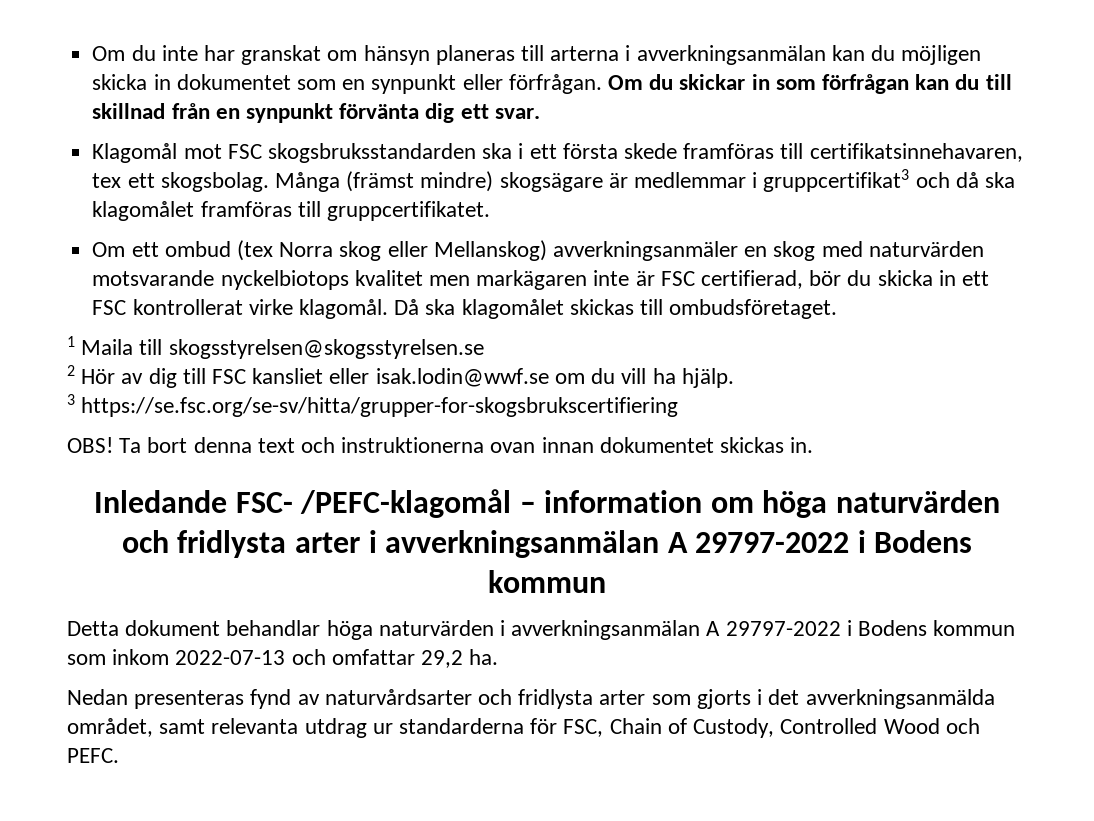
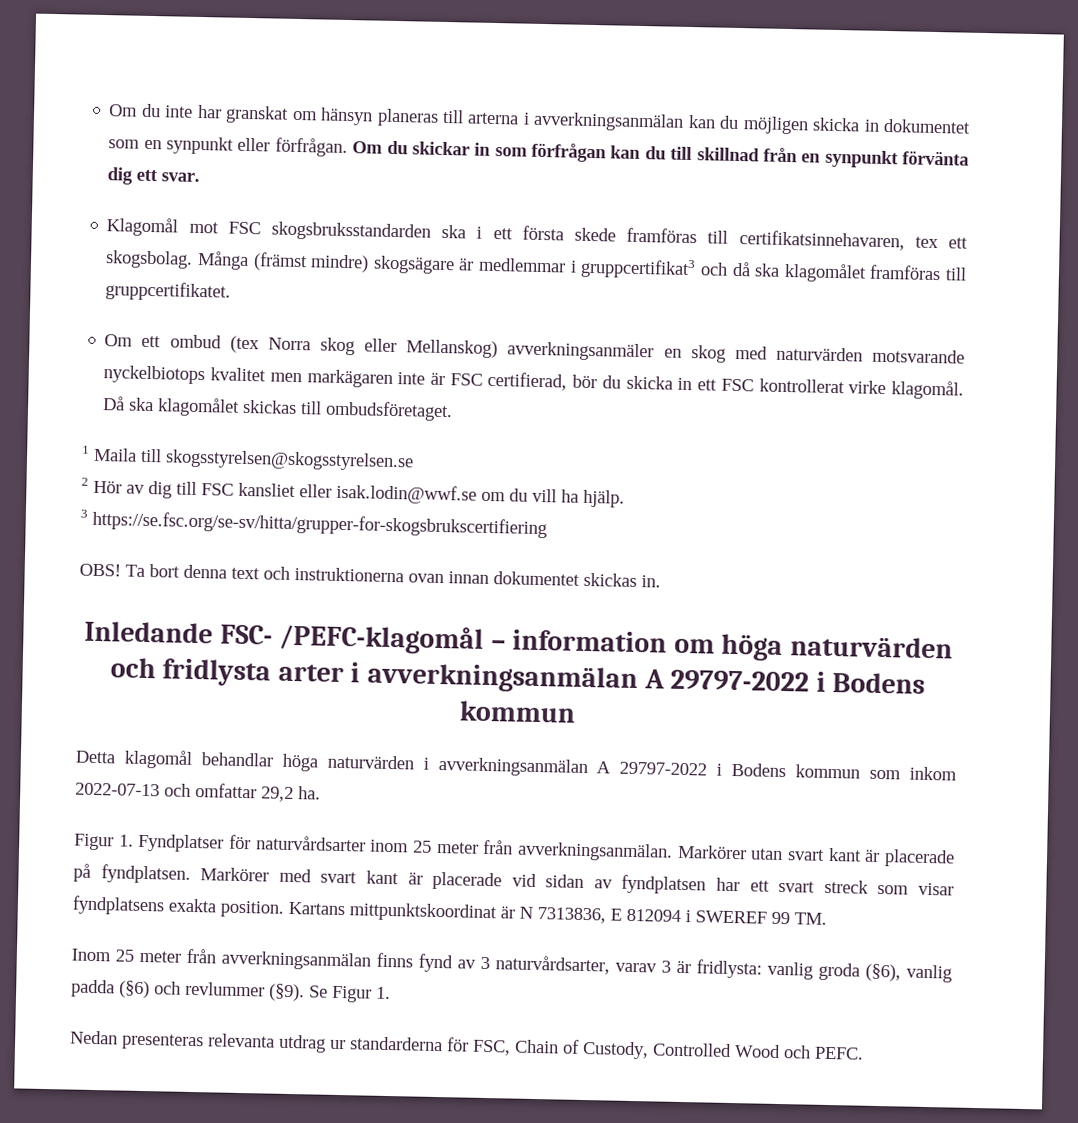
- Detta dokument behandlar höga naturvärden i avverkningsanmälan A 29797-2022 i Bodens kommun som inkom 2022-07-13 och omfattar 29,2 ha.
+ Detta klagomål behandlar höga naturvärden i avverkningsanmälan A 29797-2022 i Bodens kommun som inkom 2022-07-13 och omfattar 29,2 ha.
- Nedan presenteras fynd av naturvårdsarter och fridlysta arter som gjorts i det avverkningsanmälda området, samt relevanta utdrag ur standarderna för FSC, Chain of Custody, Controlled Wood och PEFC.
+ Figur 1. Fyndplatser för naturvårdsarter inom 25 meter från avverkningsanmälan. Markörer utan svart kant är placerade på fyndplatsen. Markörer med svart kant är placerade vid sidan av fyndplatsen har ett svart streck som visar fyndplatsens exakta position. Kartans mittpunktskoordinat är N 7313836, E 812094 i SWEREF 99 TM.
+ Inom 25 meter från avverkningsanmälan finns fynd av 3 naturvårdsarter, varav 3 är fridlysta: vanlig groda (§6), vanlig padda (§6) och revlummer (§9). Se Figur 1.
+ Nedan presenteras relevanta utdrag ur standarderna för FSC, Chain of Custody, Controlled Wood och PEFC.

